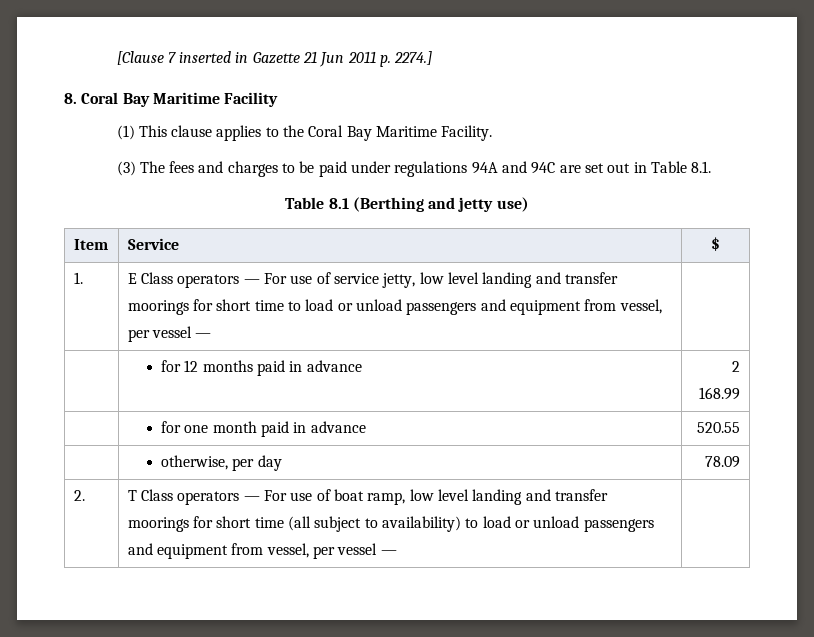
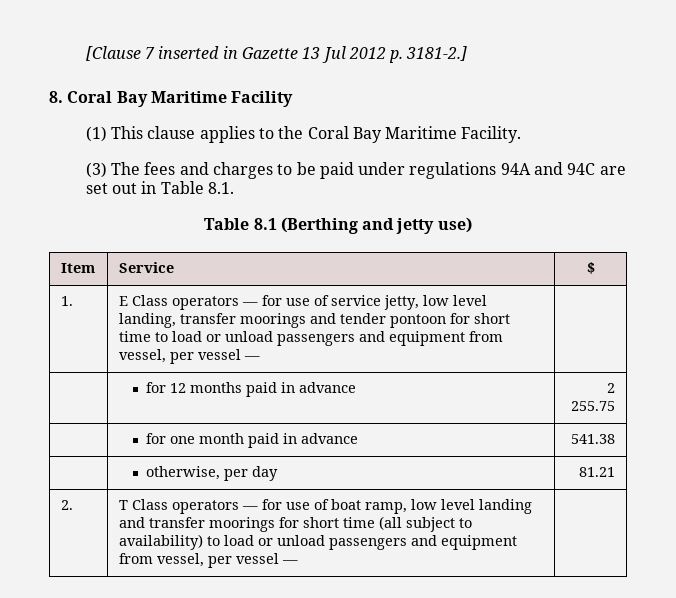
- [Clause 7 inserted in Gazette 21 Jun 2011 p. 2274.]
+ [Clause 7 inserted in Gazette 13 Jul 2012 p. 3181-2.]
- 1. | E Class operators — For use of service jetty, low level landing and transfer moorings for short time to load or unload passengers and equipment from vessel, per vessel — |
+ 1. | E Class operators — for use of service jetty, low level landing, transfer moorings and tender pontoon for short time to load or unload passengers and equipment from vessel, per vessel — |
- | for 12 months paid in advance | 2 168.99
+ | for 12 months paid in advance | 2 255.75
- | for one month paid in advance | 520.55
+ | for one month paid in advance | 541.38
- | otherwise, per day | 78.09
+ | otherwise, per day | 81.21
- 2. | T Class operators — For use of boat ramp, low level landing and transfer moorings for short time (all subject to availability) to load or unload passengers and equipment from vessel, per vessel — |
+ 2. | T Class operators — for use of boat ramp, low level landing and transfer moorings for short time (all subject to availability) to load or unload passengers and equipment from vessel, per vessel — |

